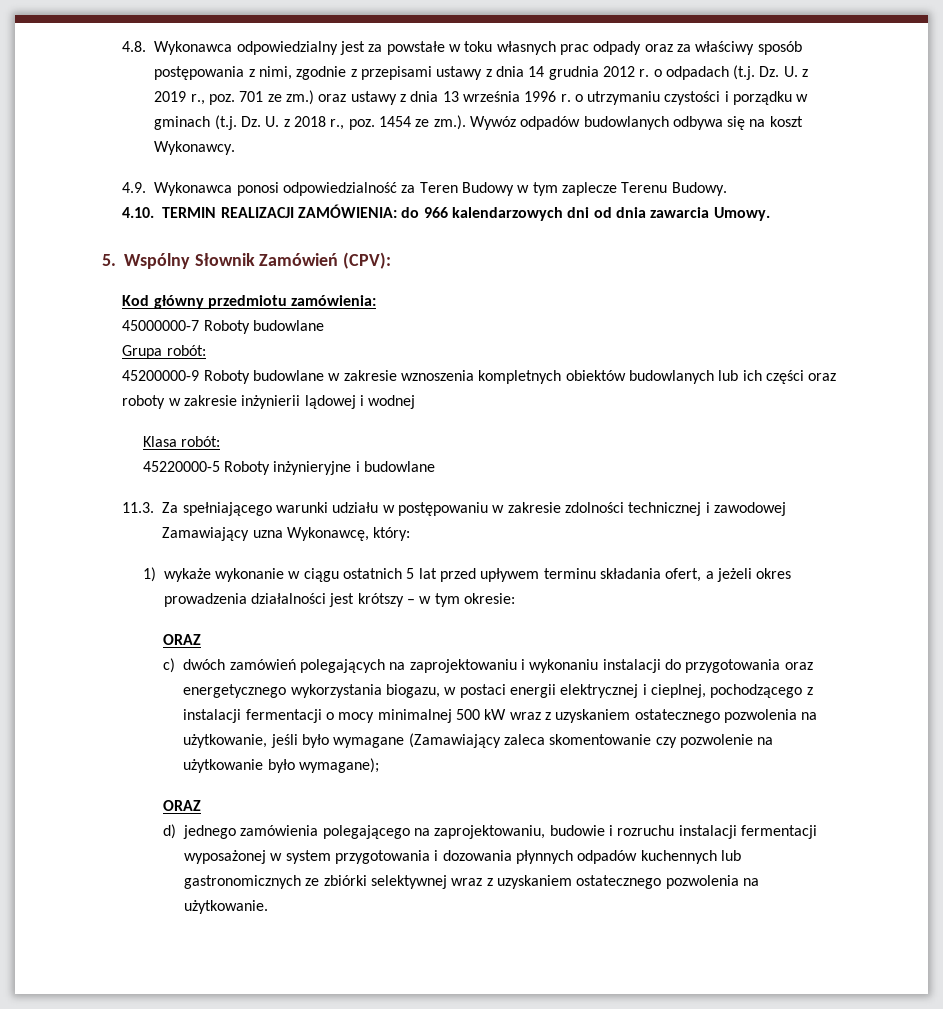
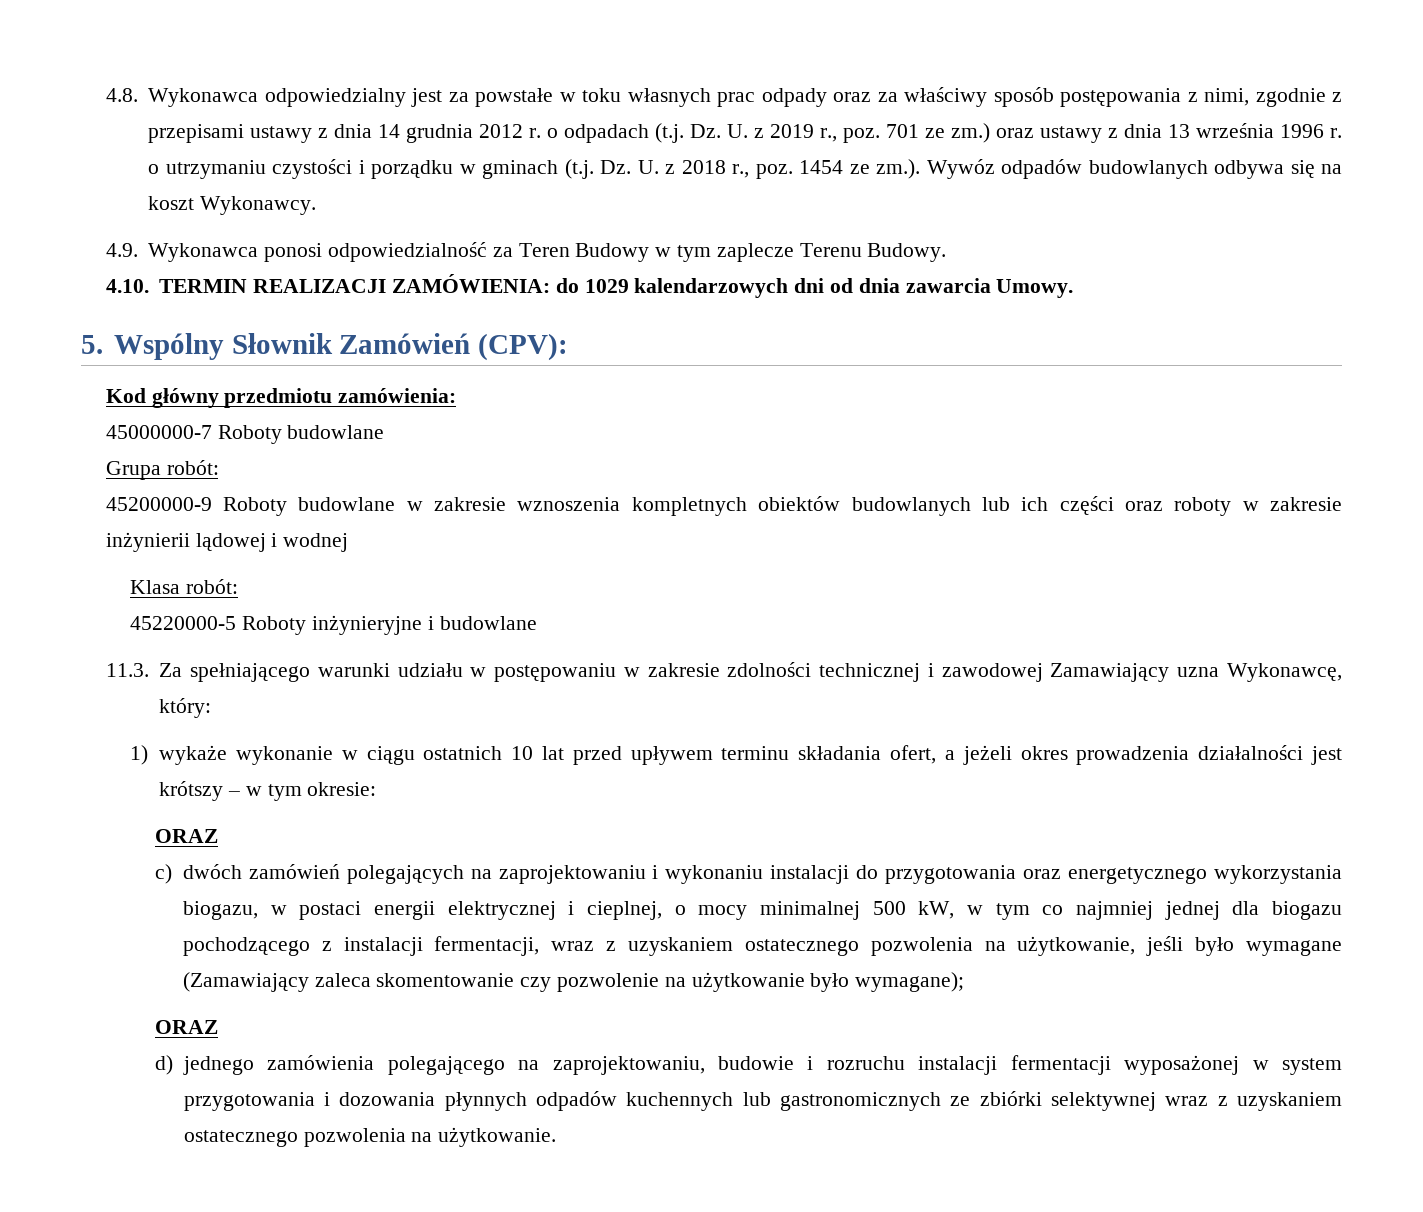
- 4.10. TERMIN REALIZACJI ZAMÓWIENIA: do 966 kalendarzowych dni od dnia zawarcia Umowy.
+ 4.10. TERMIN REALIZACJI ZAMÓWIENIA: do 1029 kalendarzowych dni od dnia zawarcia Umowy.
- 1) wykaże wykonanie w ciągu ostatnich 5 lat przed upływem terminu składania ofert, a jeżeli okres prowadzenia działalności jest krótszy – w tym okresie:
+ 1) wykaże wykonanie w ciągu ostatnich 10 lat przed upływem terminu składania ofert, a jeżeli okres prowadzenia działalności jest krótszy – w tym okresie:
- c) dwóch zamówień polegających na zaprojektowaniu i wykonaniu instalacji do przygotowania oraz energetycznego wykorzystania biogazu, w postaci energii elektrycznej i cieplnej, pochodzącego z instalacji fermentacji o mocy minimalnej 500 kW wraz z uzyskaniem ostatecznego pozwolenia na użytkowanie, jeśli było wymagane (Zamawiający zaleca skomentowanie czy pozwolenie na użytkowanie było wymagane);
+ c) dwóch zamówień polegających na zaprojektowaniu i wykonaniu instalacji do przygotowania oraz energetycznego wykorzystania biogazu, w postaci energii elektrycznej i cieplnej, o mocy minimalnej 500 kW, w tym co najmniej jednej dla biogazu pochodzącego z instalacji fermentacji, wraz z uzyskaniem ostatecznego pozwolenia na użytkowanie, jeśli było wymagane (Zamawiający zaleca skomentowanie czy pozwolenie na użytkowanie było wymagane);

